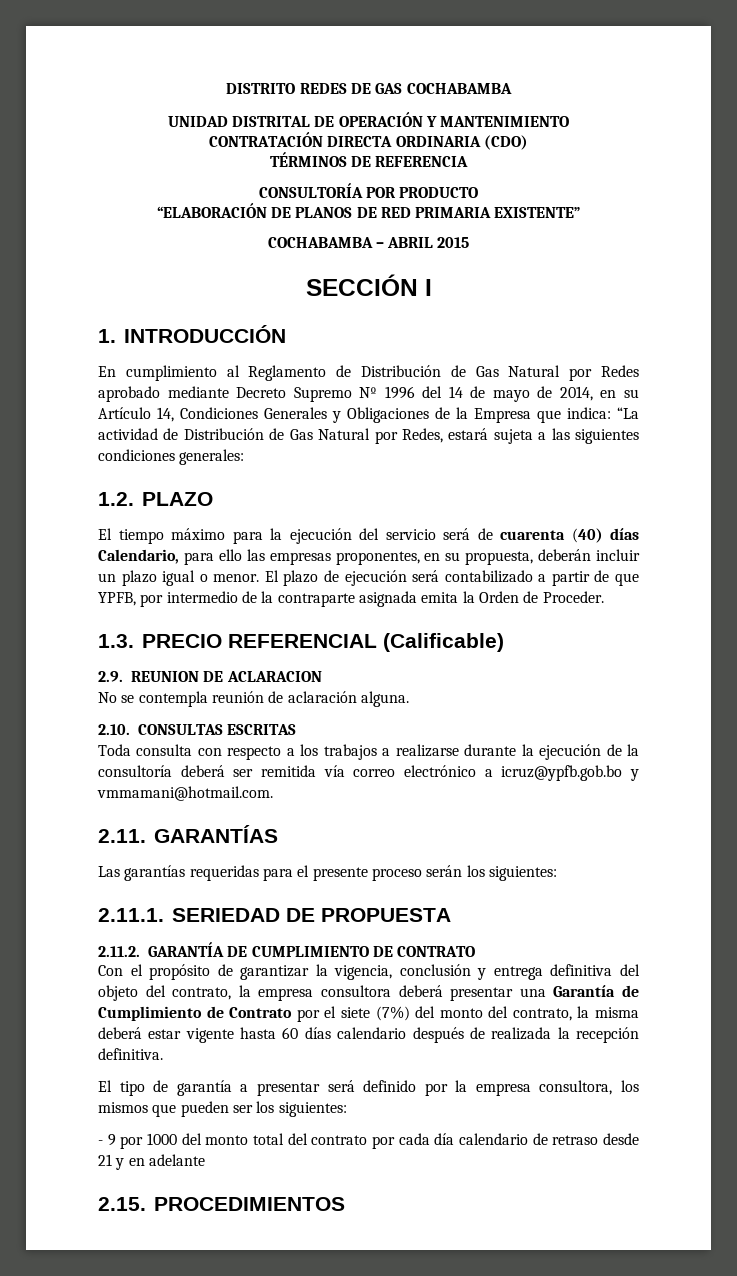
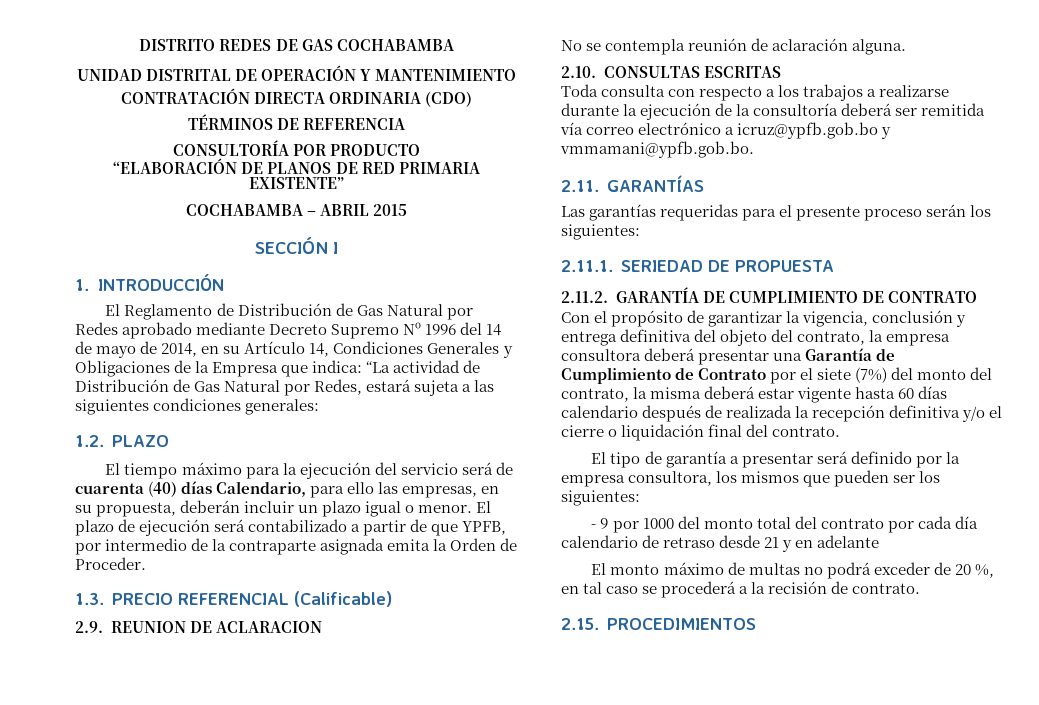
- En cumplimiento al Reglamento de Distribución de Gas Natural por Redes aprobado mediante Decreto Supremo Nº 1996 del 14 de mayo de 2014, en su Artículo 14, Condiciones Generales y Obligaciones de la Empresa que indica: “La actividad de Distribución de Gas Natural por Redes, estará sujeta a las siguientes condiciones generales:
+ El Reglamento de Distribución de Gas Natural por Redes aprobado mediante Decreto Supremo Nº 1996 del 14 de mayo de 2014, en su Artículo 14, Condiciones Generales y Obligaciones de la Empresa que indica: “La actividad de Distribución de Gas Natural por Redes, estará sujeta a las siguientes condiciones generales:
- El tiempo máximo para la ejecución del servicio será de cuarenta (40) días Calendario, para ello las empresas proponentes, en su propuesta, deberán incluir un plazo igual o menor.
+ El tiempo máximo para la ejecución del servicio será de cuarenta (40) días Calendario, para ello las empresas, en su propuesta, deberán incluir un plazo igual o menor.
- Toda consulta con respecto a los trabajos a realizarse durante la ejecución de la consultoría deberá ser remitida vía correo electrónico a icruz@ypfb.gob.bo y vmmamani@hotmail.com.
+ Toda consulta con respecto a los trabajos a realizarse durante la ejecución de la consultoría deberá ser remitida vía correo electrónico a icruz@ypfb.gob.bo y vmmamani@ypfb.gob.bo.
- Con el propósito de garantizar la vigencia, conclusión y entrega definitiva del objeto del contrato, la empresa consultora deberá presentar una Garantía de Cumplimiento de Contrato por el siete (7%) del monto del contrato, la misma deberá estar vigente hasta 60 días calendario después de realizada la recepción definitiva.
+ Con el propósito de garantizar la vigencia, conclusión y entrega definitiva del objeto del contrato, la empresa consultora deberá presentar una Garantía de Cumplimiento de Contrato por el siete (7%) del monto del contrato, la misma deberá estar vigente hasta 60 días calendario después de realizada la recepción definitiva y/o el cierre o liquidación final del contrato.
+ El monto máximo de multas no podrá exceder de 20 %, en tal caso se procederá a la recisión de contrato.

